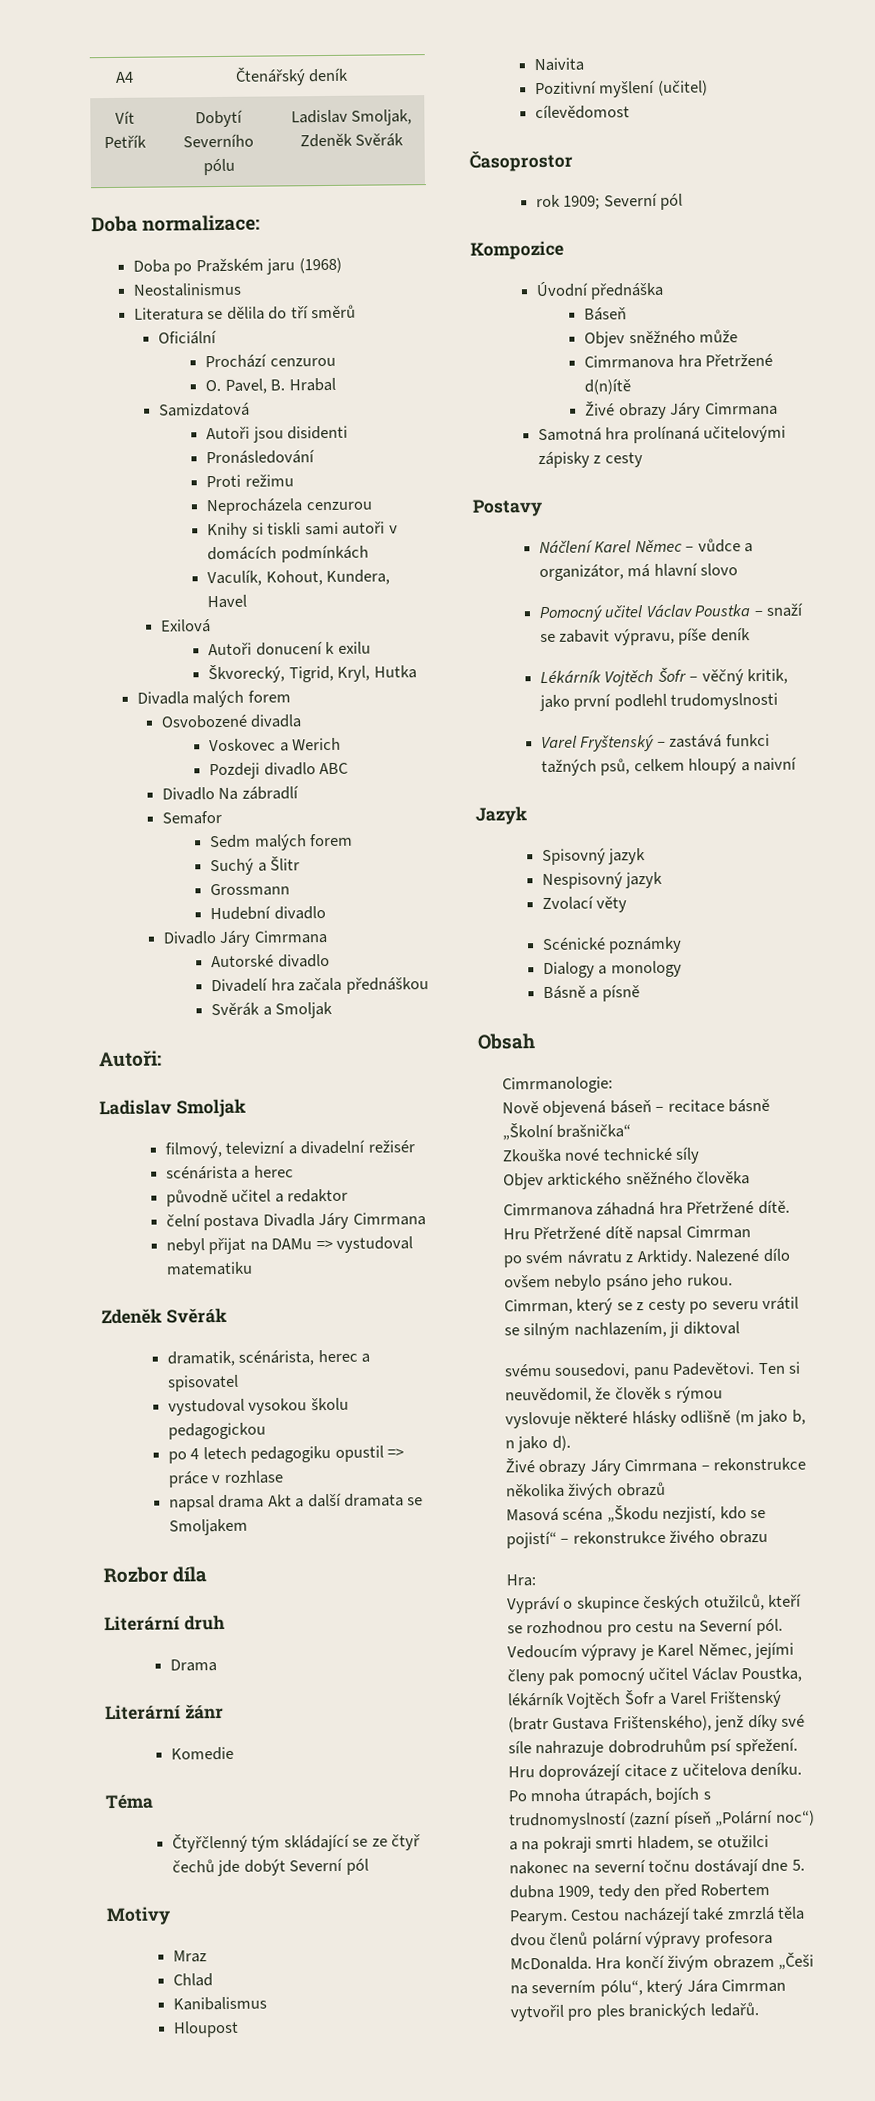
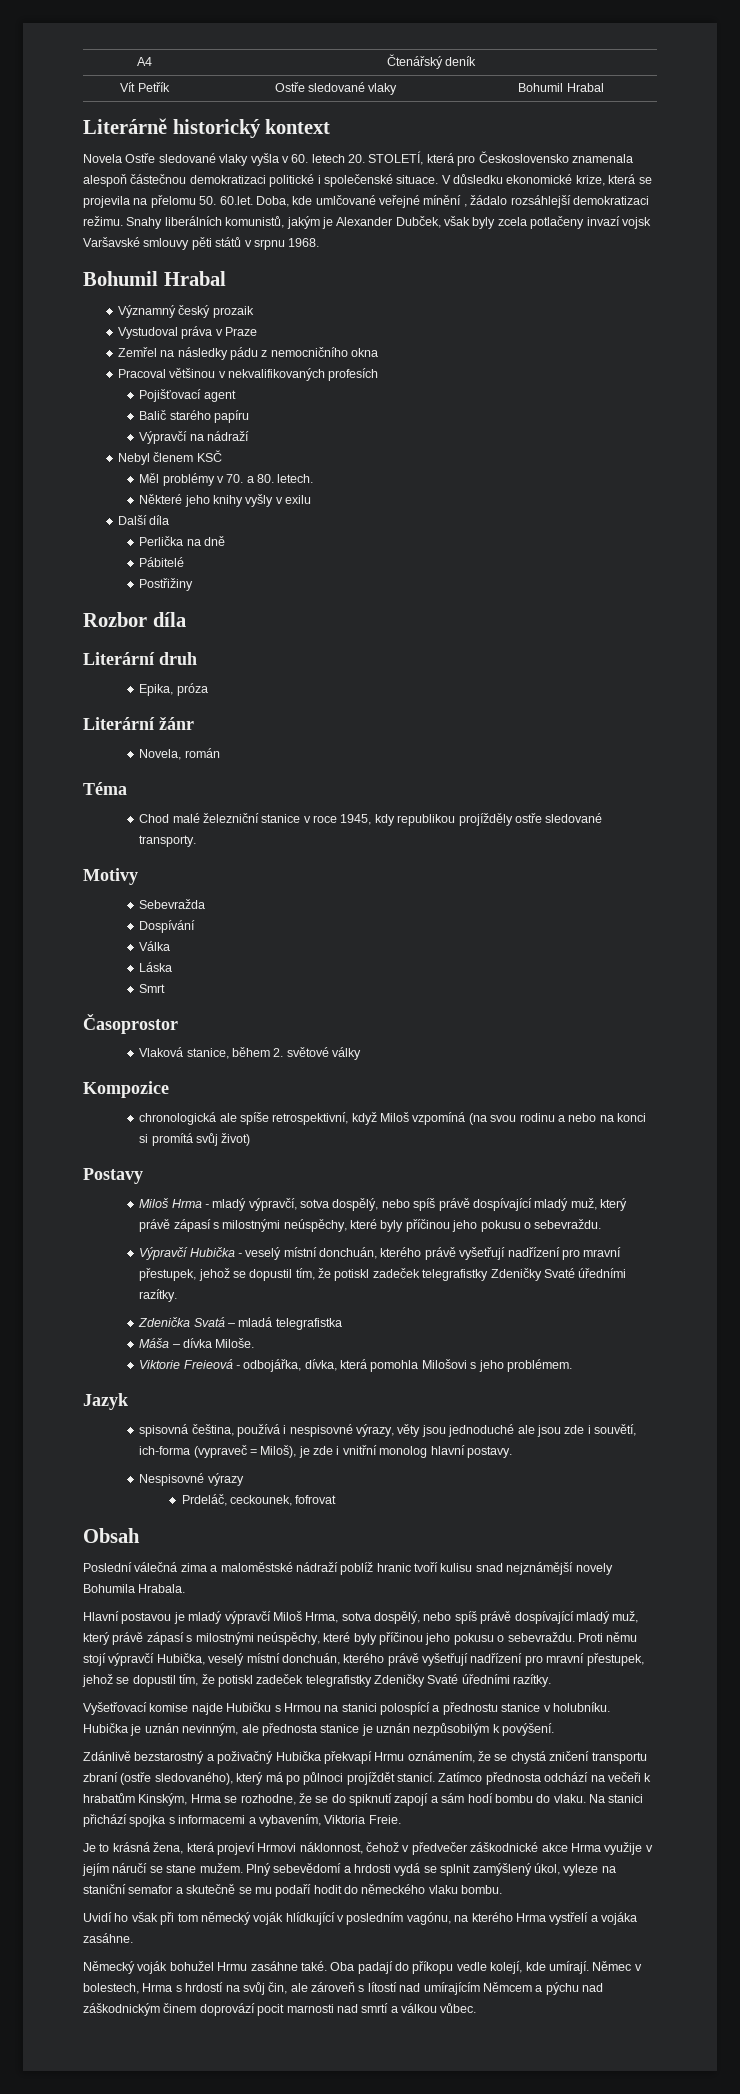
- Vít Petřík | Dobytí Severního pólu | Ladislav Smoljak, Zdeněk Svěrák
- Doba normalizace:
- Doba po Pražském jaru (1968)
- Neostalinismus
- Literatura se dělila do tří směrů
- Oficiální
- Prochází cenzurou
- O. Pavel, B. Hrabal
- Samizdatová
- Autoři jsou disidenti
- Pronásledování
- Proti režimu
- Neprocházela cenzurou
- Knihy si tiskli sami autoři v domácích podmínkách
- Vaculík, Kohout, Kundera, Havel
- Exilová
- Autoři donucení k exilu
- Škvorecký, Tigrid, Kryl, Hutka
- Divadla malých forem
- Osvobozené divadla
- Voskovec a Werich
- Pozdeji divadlo ABC
- Divadlo Na zábradlí
- Semafor
- Sedm malých forem
- Suchý a Šlitr
- Grossmann
- Hudební divadlo
- Divadlo Járy Cimrmana
- Autorské divadlo
- Divadelí hra začala přednáškou
- Svěrák a Smoljak
- Autoři:
- Ladislav Smoljak
- filmový, televizní a divadelní režisér
- scénárista a herec
- původně učitel a redaktor
- čelní postava Divadla Járy Cimrmana
- nebyl přijat na DAMu => vystudoval matematiku
- Zdeněk Svěrák
- dramatik, scénárista, herec a spisovatel
- vystudoval vysokou školu pedagogickou
- po 4 letech pedagogiku opustil => práce v rozhlase
- napsal drama Akt a další dramata se Smoljakem
+ Vít Petřík | Ostře sledované vlaky | Bohumil Hrabal
+ Literárně historický kontext
+ Novela Ostře sledované vlaky vyšla v 60. letech 20. STOLETÍ, která pro Československo znamenala alespoň částečnou demokratizaci politické i společenské situace. V důsledku ekonomické krize, která se projevila na přelomu 50. 60.let. Doba, kde umlčované veřejné mínění , žádalo rozsáhlejší demokratizaci režimu. Snahy liberálních komunistů, jakým je Alexander Dubček, však byly zcela potlačeny invazí vojsk Varšavské smlouvy pěti států v srpnu 1968.
+ Bohumil Hrabal
+ Významný český prozaik
+ Vystudoval práva v Praze
+ Zemřel na následky pádu z nemocničního okna
+ Pracoval většinou v nekvalifikovaných profesích
+ Pojišťovací agent
+ Balič starého papíru
+ Výpravčí na nádraží
+ Nebyl členem KSČ
+ Měl problémy v 70. a 80. letech.
+ Některé jeho knihy vyšly v exilu
+ Další díla
+ Perlička na dně
+ Pábitelé
+ Postřižiny
- Drama
+ Epika, próza
- Komedie
+ Novela, román
- Čtyřčlenný tým skládající se ze čtyř čechů jde dobýt Severní pól
+ Chod malé železniční stanice v roce 1945, kdy republikou projížděly ostře sledované transporty.
  Motivy
- Mraz
- Chlad
- Kanibalismus
- Hloupost
- Naivita
- Pozitivní myšlení (učitel)
- cílevědomost
+ Sebevražda
+ Dospívání
+ Válka
+ Láska
+ Smrt
  Časoprostor
- rok 1909; Severní pól
+ Vlaková stanice, během 2. světové války
  Kompozice
- Úvodní přednáška
- Báseň
- Objev sněžného může
- Cimrmanova hra Přetržené d(n)ítě
- Živé obrazy Járy Cimrmana
- Samotná hra prolínaná učitelovými zápisky z cesty
+ chronologická ale spíše retrospektivní, když Miloš vzpomíná (na svou rodinu a nebo na konci si promítá svůj život)
  Postavy
- Náčlení Karel Němec – vůdce a organizátor, má hlavní slovo
- Pomocný učitel Václav Poustka – snaží se zabavit výpravu, píše deník
- Lékárník Vojtěch Šofr – věčný kritik, jako první podlehl trudomyslnosti
- Varel Fryštenský – zastává funkci tažných psů, celkem hloupý a naivní
+ Miloš Hrma - mladý výpravčí, sotva dospělý, nebo spíš právě dospívající mladý muž, který právě zápasí s milostnými neúspěchy, které byly příčinou jeho pokusu o sebevraždu.
+ Výpravčí Hubička - veselý místní donchuán, kterého právě vyšetřují nadřízení pro mravní přestupek, jehož se dopustil tím, že potiskl zadeček telegrafistky Zdeničky Svaté úředními razítky.
+ Zdenička Svatá – mladá telegrafistka
+ Máša – dívka Miloše.
+ Viktorie Freieová - odbojářka, dívka, která pomohla Milošovi s jeho problémem.
  Jazyk
- Spisovný jazyk
- Nespisovný jazyk
- Zvolací věty
- Scénické poznámky
- Dialogy a monology
- Básně a písně
+ spisovná čeština, používá i nespisovné výrazy, věty jsou jednoduché ale jsou zde i souvětí, ich-forma (vypraveč = Miloš), je zde i vnitřní monolog hlavní postavy.
+ Nespisovné výrazy
+ Prdeláč, ceckounek, fofrovat
  Obsah
- Cimrmanologie:
- Nově objevená báseň – recitace básně „Školní brašnička“
- Zkouška nové technické síly
- Objev arktického sněžného člověka
- Cimrmanova záhadná hra Přetržené dítě. Hru Přetržené dítě napsal Cimrman
- po svém návratu z Arktidy. Nalezené dílo ovšem nebylo psáno jeho rukou.
- Cimrman, který se z cesty po severu vrátil se silným nachlazením, ji diktoval
- svému sousedovi, panu Padevětovi. Ten si neuvědomil, že člověk s rýmou
- vyslovuje některé hlásky odlišně (m jako b, n jako d).
- Živé obrazy Járy Cimrmana – rekonstrukce několika živých obrazů
- Masová scéna „Škodu nezjistí, kdo se pojistí“ – rekonstrukce živého obrazu
- Hra:
- Vypráví o skupince českých otužilců, kteří se rozhodnou pro cestu na Severní pól. Vedoucím výpravy je Karel Němec, jejími členy pak pomocný učitel Václav Poustka, lékárník Vojtěch Šofr a Varel Frištenský (bratr Gustava Frištenského), jenž díky své síle nahrazuje dobrodruhům psí spřežení. Hru doprovázejí citace z učitelova deníku. Po mnoha útrapách, bojích s trudnomyslností (zazní píseň „Polární noc“) a na pokraji smrti hladem, se otužilci nakonec na severní točnu dostávají dne 5. dubna 1909, tedy den před Robertem Pearym. Cestou nacházejí také zmrzlá těla dvou členů polární výpravy profesora McDonalda. Hra končí živým obrazem „Češi na severním pólu“, který Jára Cimrman vytvořil pro ples branických ledařů.
+ Poslední válečná zima a maloměstské nádraží poblíž hranic tvoří kulisu snad nejznámější novely Bohumila Hrabala.
+ Hlavní postavou je mladý výpravčí Miloš Hrma, sotva dospělý, nebo spíš právě dospívající mladý muž, který právě zápasí s milostnými neúspěchy, které byly příčinou jeho pokusu o sebevraždu. Proti němu stojí výpravčí Hubička, veselý místní donchuán, kterého právě vyšetřují nadřízení pro mravní přestupek, jehož se dopustil tím, že potiskl zadeček telegrafistky Zdeničky Svaté úředními razítky.
+ Vyšetřovací komise najde Hubičku s Hrmou na stanici polospící a přednostu stanice v holubníku. Hubička je uznán nevinným, ale přednosta stanice je uznán nezpůsobilým k povýšení.
+ Zdánlivě bezstarostný a poživačný Hubička překvapí Hrmu oznámením, že se chystá zničení transportu zbraní (ostře sledovaného), který má po půlnoci projíždět stanicí. Zatímco přednosta odchází na večeři k hrabatům Kinským, Hrma se rozhodne, že se do spiknutí zapojí a sám hodí bombu do vlaku. Na stanici přichází spojka s informacemi a vybavením, Viktoria Freie.
+ Je to krásná žena, která projeví Hrmovi náklonnost, čehož v předvečer záškodnické akce Hrma využije v jejím náručí se stane mužem. Plný sebevědomí a hrdosti vydá se splnit zamýšlený úkol, vyleze na staniční semafor a skutečně se mu podaří hodit do německého vlaku bombu.
+ Uvidí ho však při tom německý voják hlídkující v posledním vagónu, na kterého Hrma vystřelí a vojáka zasáhne.
+ Německý voják bohužel Hrmu zasáhne také. Oba padají do příkopu vedle kolejí, kde umírají. Němec v bolestech, Hrma s hrdostí na svůj čin, ale zároveň s lítostí nad umírajícím Němcem a pýchu nad záškodnickým činem doprovází pocit marnosti nad smrtí a válkou vůbec.

